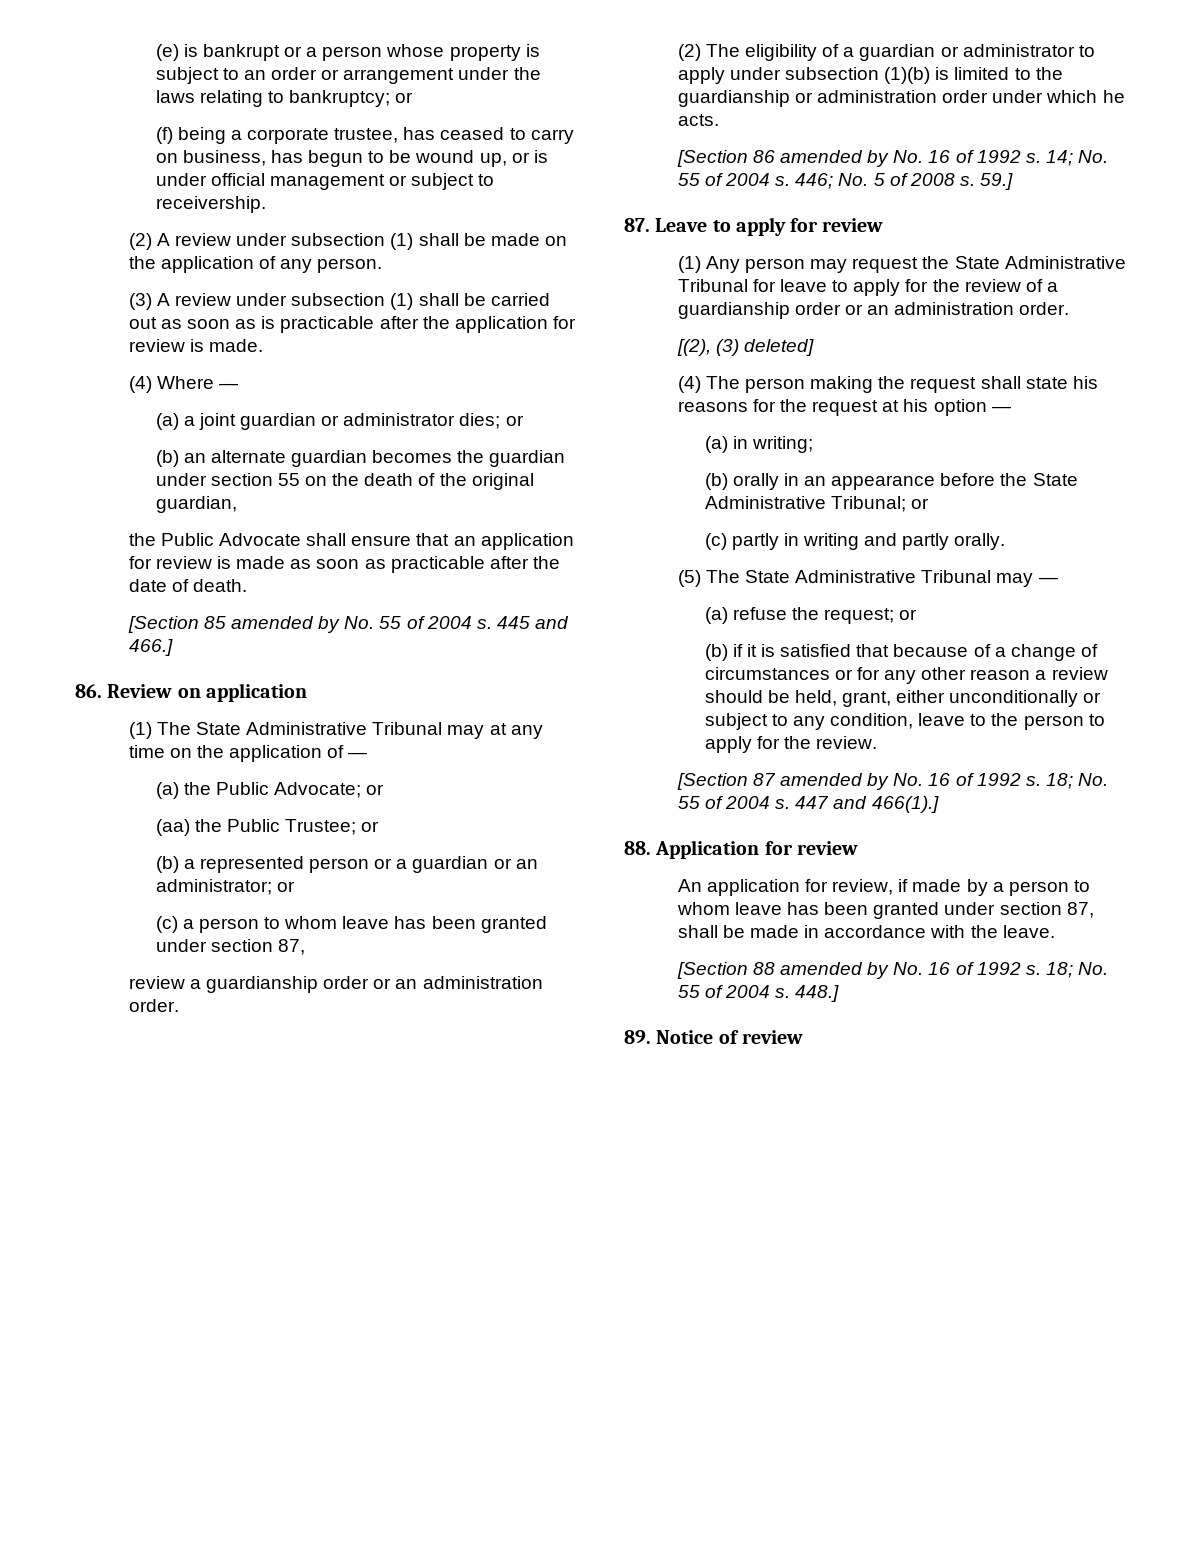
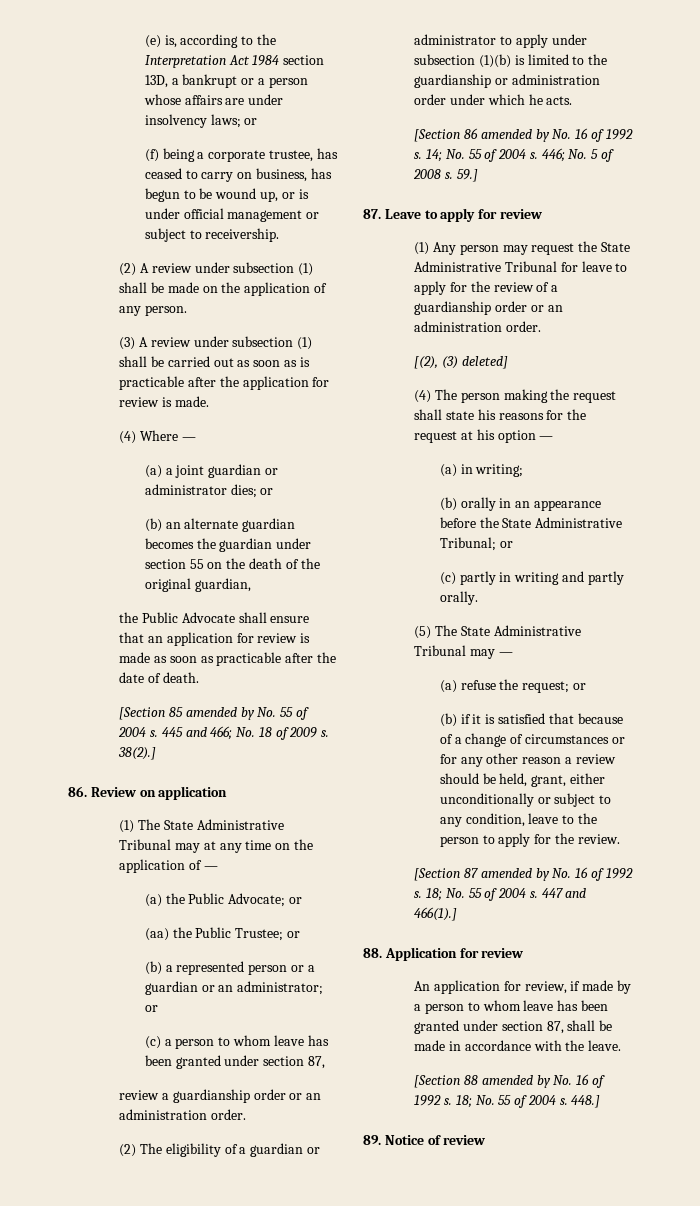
- (e) is bankrupt or a person whose property is subject to an order or arrangement under the laws relating to bankruptcy; or
+ (e) is, according to the Interpretation Act 1984 section 13D, a bankrupt or a person whose affairs are under insolvency laws; or
- 445 and 466.]
+ 445 and 466; No. 18 of 2009 s. 38(2).]

